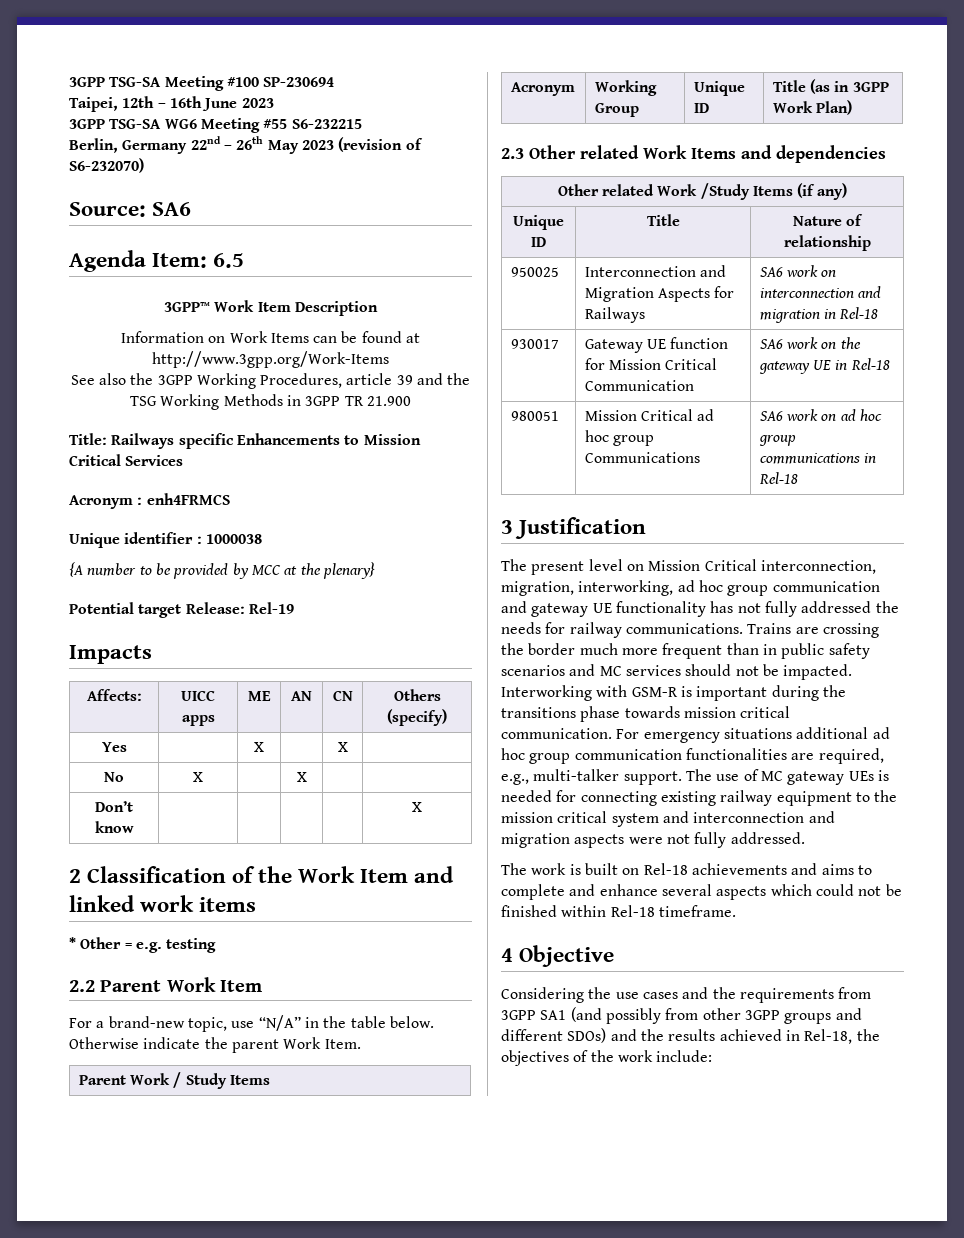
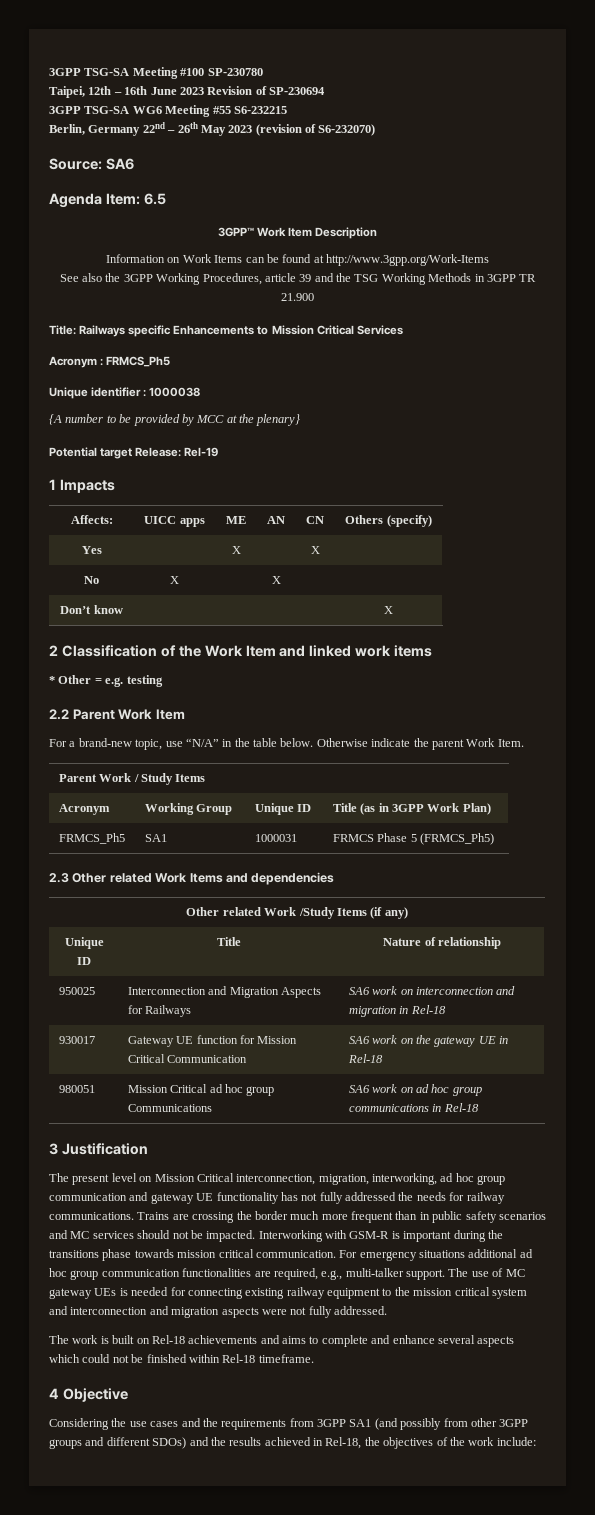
- 3GPP TSG-SA Meeting #100 SP-230694
+ 3GPP TSG-SA Meeting #100 SP-230780
- Taipei, 12th – 16th June 2023
+ Taipei, 12th – 16th June 2023 Revision of SP-230694
- Acronym : enh4FRMCS
+ Acronym : FRMCS_Ph5
- Impacts
+ 1 Impacts
+ FRMCS_Ph5 | SA1 | 1000031 | FRMCS Phase 5 (FRMCS_Ph5)

